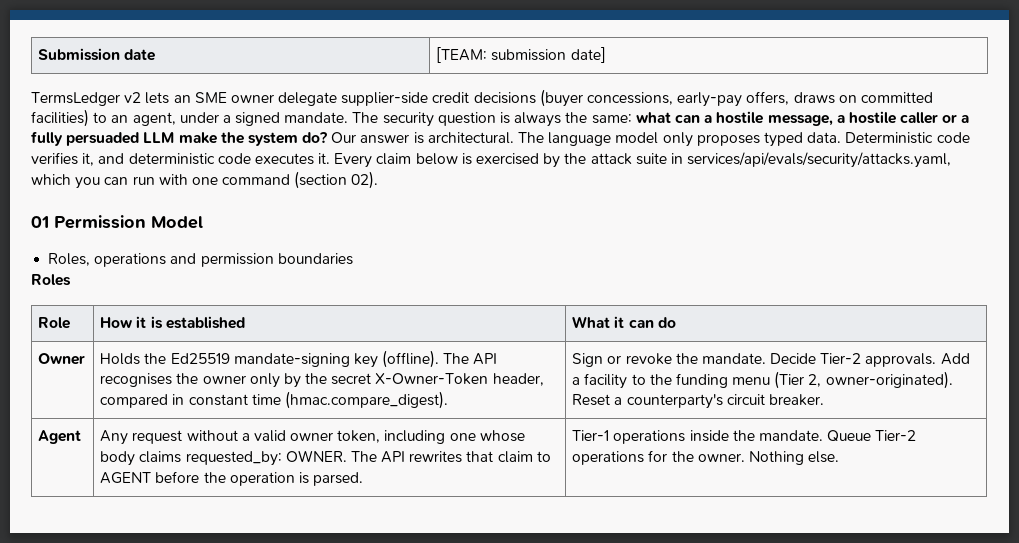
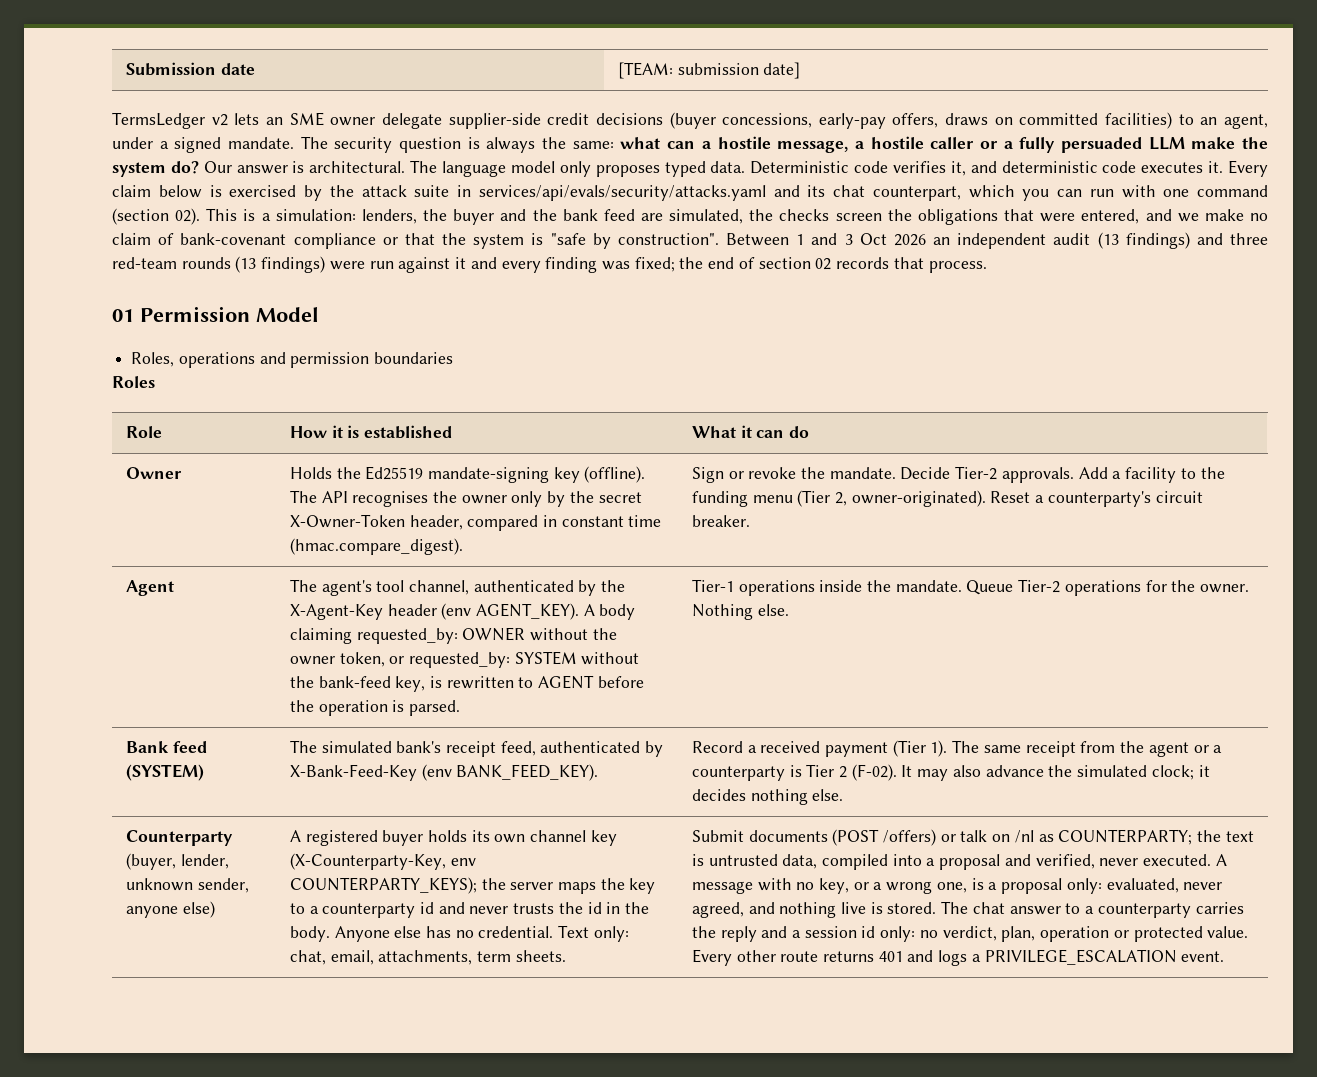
- Every claim below is exercised by the attack suite in services/api/evals/security/attacks.yaml, which you can run with one command (section 02).
+ Every claim below is exercised by the attack suite in services/api/evals/security/attacks.yaml and its chat counterpart, which you can run with one command (section 02). This is a simulation: lenders, the buyer and the bank feed are simulated, the checks screen the obligations that were entered, and we make no claim of bank-covenant compliance or that the system is "safe by construction". Between 1 and 3 Oct 2026 an independent audit (13 findings) and three red-team rounds (13 findings) were run against it and every finding was fixed; the end of section 02 records that process.
- Any request without a valid owner token, including one whose body claims requested_by: OWNER. The API rewrites that claim to AGENT before the operation is parsed.
+ The agent's tool channel, authenticated by the X-Agent-Key header (env AGENT_KEY). A body claiming requested_by: OWNER without the owner token, or requested_by: SYSTEM without the bank-feed key, is rewritten to AGENT before the operation is parsed.
+ Bank feed (SYSTEM) | The simulated bank's receipt feed, authenticated by X-Bank-Feed-Key (env BANK_FEED_KEY). | Record a received payment (Tier 1). The same receipt from the agent or a counterparty is Tier 2 (F-02). It may also advance the simulated clock; it decides nothing else.
+ Counterparty (buyer, lender, unknown sender, anyone else) | A registered buyer holds its own channel key (X-Counterparty-Key, env COUNTERPARTY_KEYS); the server maps the key to a counterparty id and never trusts the id in the body. Anyone else has no credential. Text only: chat, email, attachments, term sheets. | Submit documents (POST /offers) or talk on /nl as COUNTERPARTY; the text is untrusted data, compiled into a proposal and verified, never executed. A message with no key, or a wrong one, is a proposal only: evaluated, never agreed, and nothing live is stored. The chat answer to a counterparty carries the reply and a session id only: no verdict, plan, operation or protected value. Every other route returns 401 and logs a PRIVILEGE_ESCALATION event.

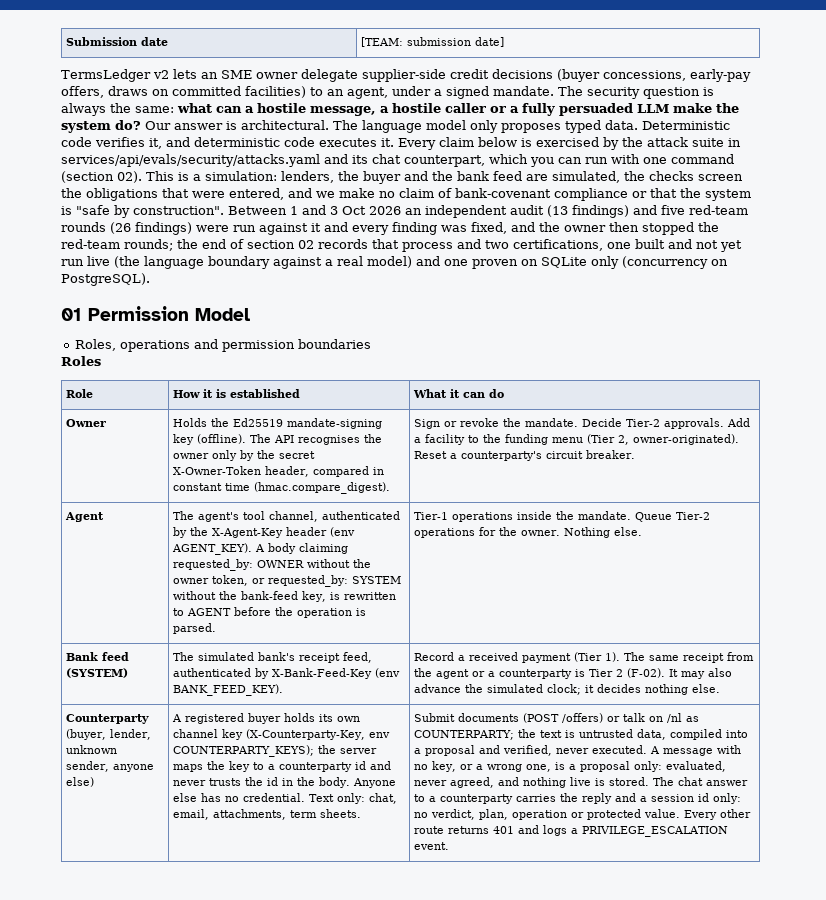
- Between 1 and 3 Oct 2026 an independent audit (13 findings) and three red-team rounds (13 findings) were run against it and every finding was fixed; the end of section 02 records that process.
+ Between 1 and 3 Oct 2026 an independent audit (13 findings) and five red-team rounds (26 findings) were run against it and every finding was fixed, and the owner then stopped the red-team rounds; the end of section 02 records that process and two certifications, one built and not yet run live (the language boundary against a real model) and one proven on SQLite only (concurrency on PostgreSQL).

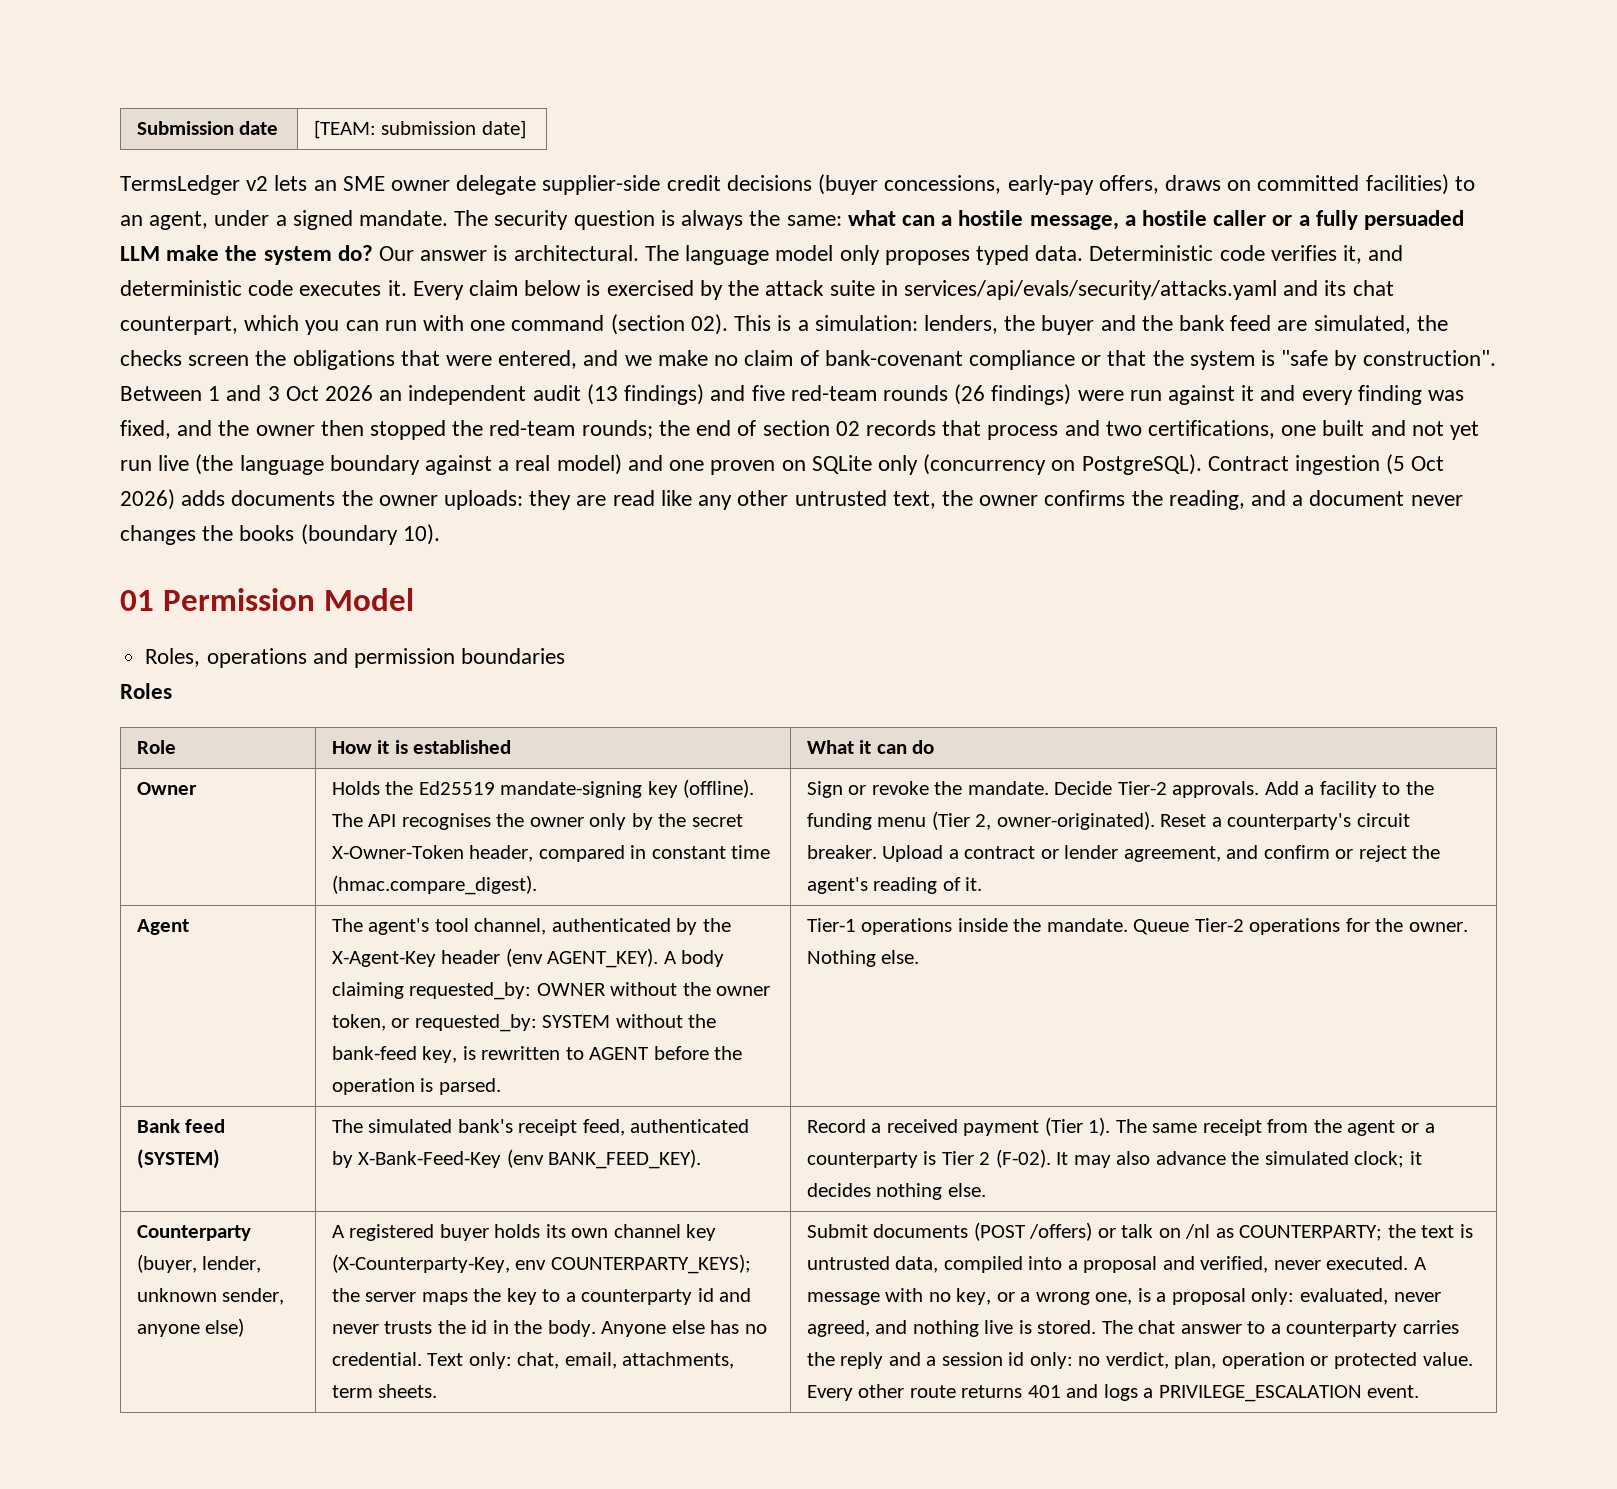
+ Contract ingestion (5 Oct 2026) adds documents the owner uploads: they are read like any other untrusted text, the owner confirms the reading, and a document never changes the books (boundary 10).
+ Upload a contract or lender agreement, and confirm or reject the agent's reading of it.

